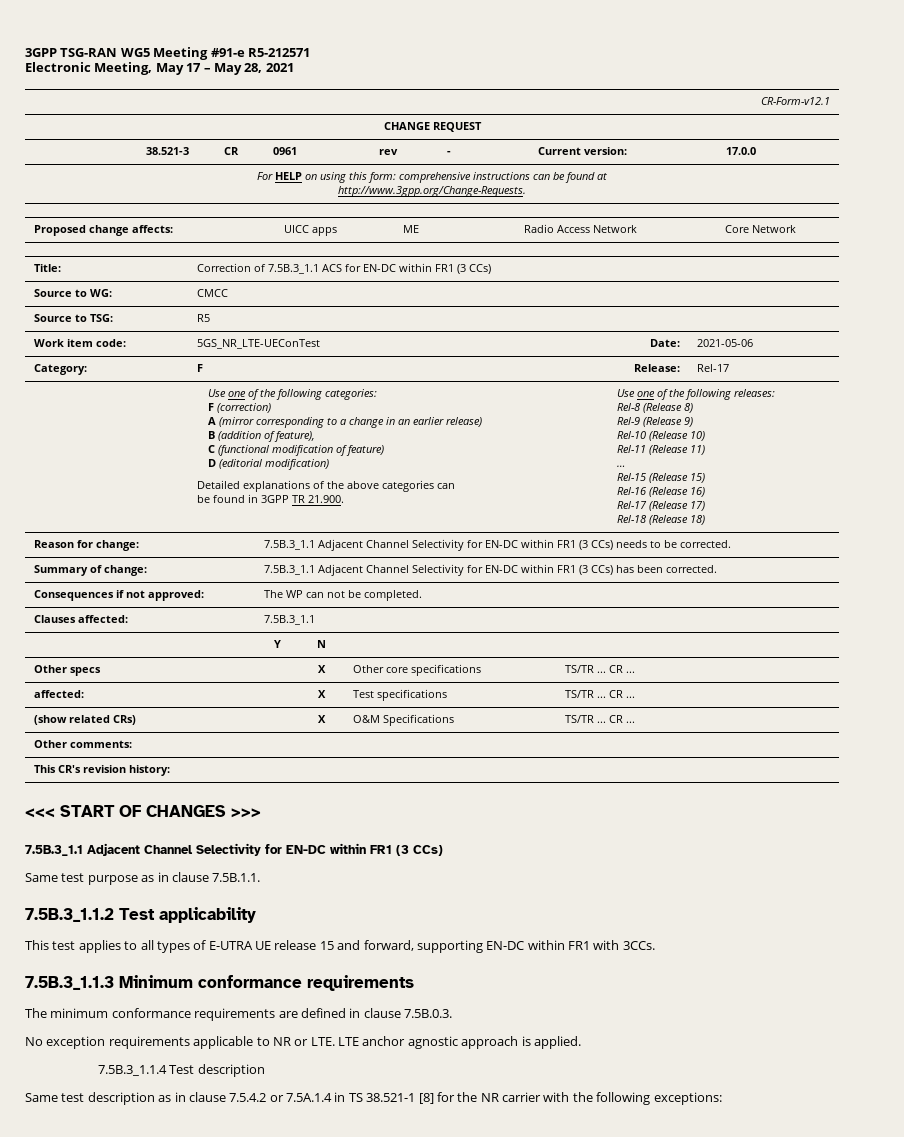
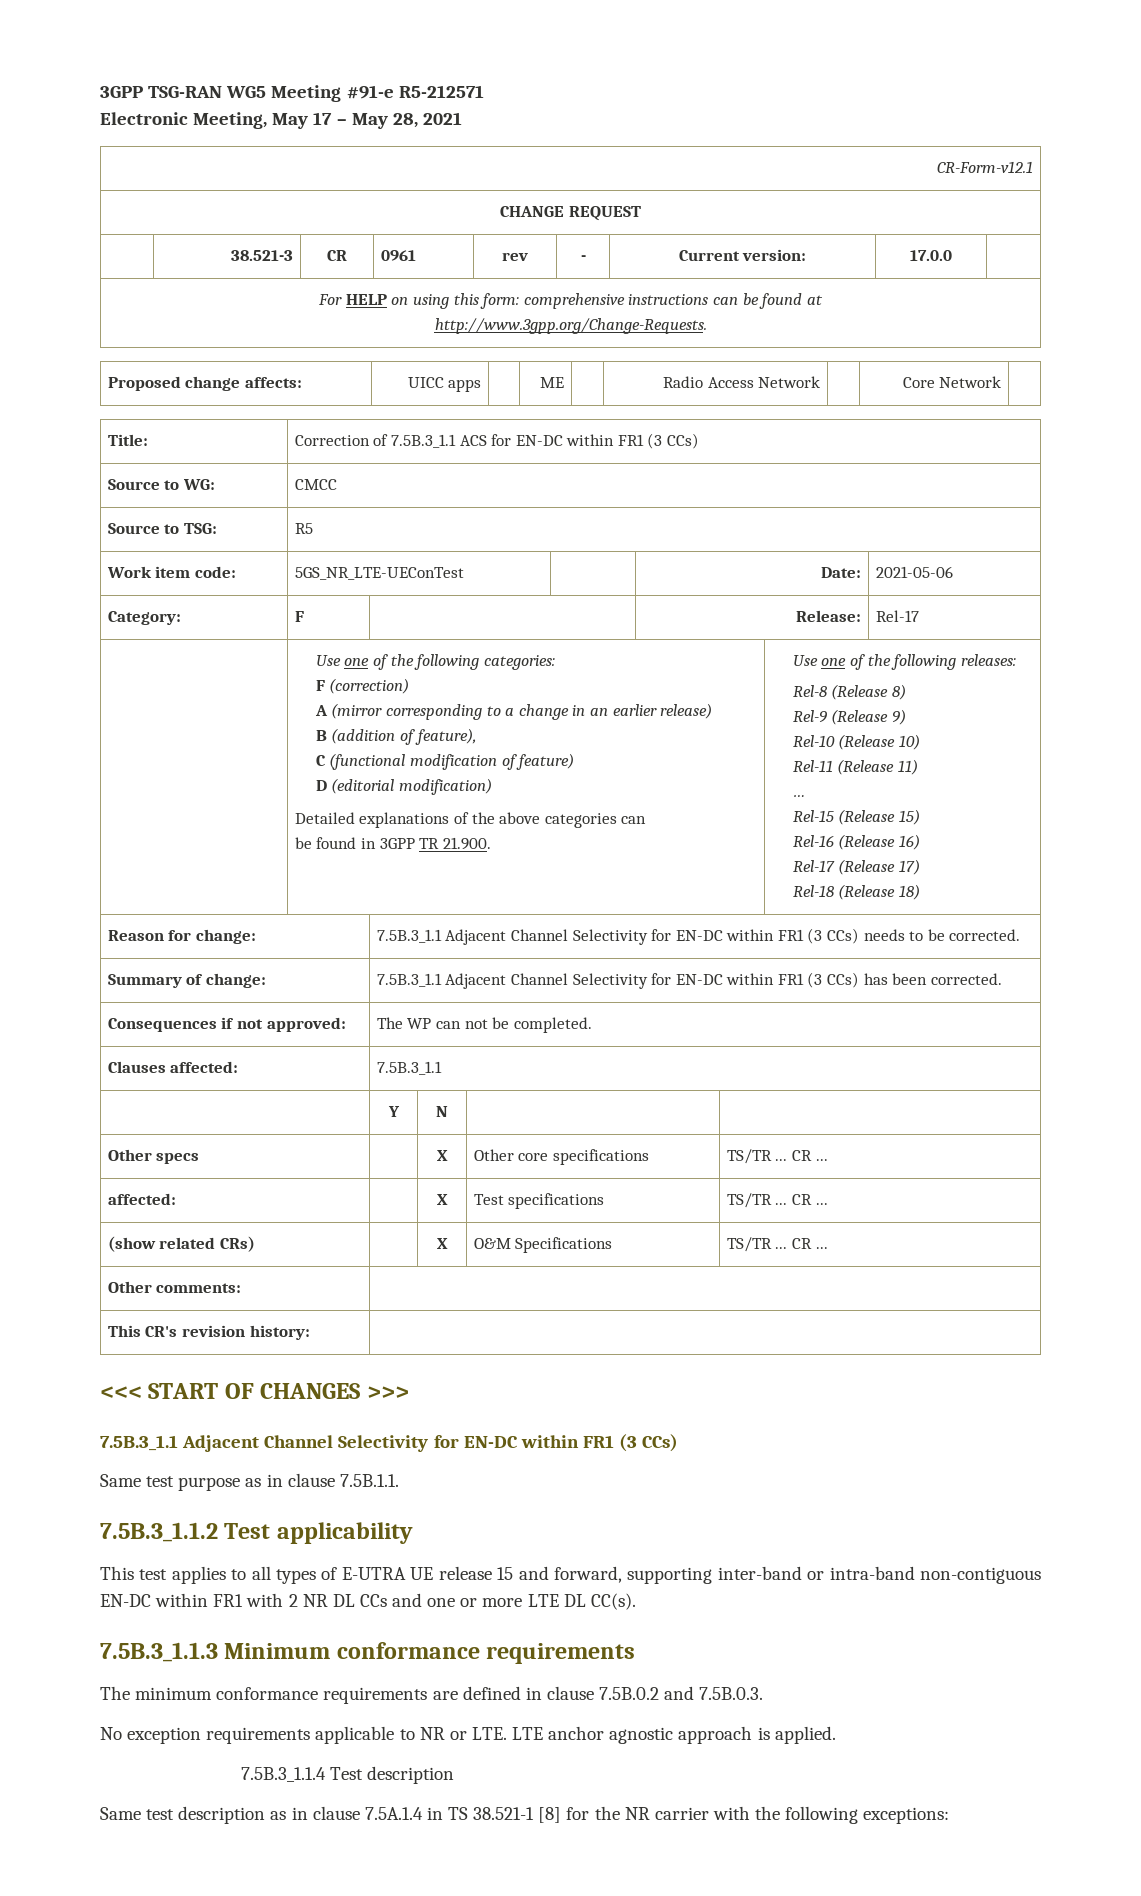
- This test applies to all types of E-UTRA UE release 15 and forward, supporting EN-DC within FR1 with 3CCs.
+ This test applies to all types of E-UTRA UE release 15 and forward, supporting inter-band or intra-band non-contiguous EN-DC within FR1 with 2 NR DL CCs and one or more LTE DL CC(s).
- The minimum conformance requirements are defined in clause 7.5B.0.3.
+ The minimum conformance requirements are defined in clause 7.5B.0.2 and 7.5B.0.3.
- Same test description as in clause 7.5.4.2 or 7.5A.1.4 in TS 38.521-1 [8] for the NR carrier with the following exceptions:
+ Same test description as in clause 7.5A.1.4 in TS 38.521-1 [8] for the NR carrier with the following exceptions:

